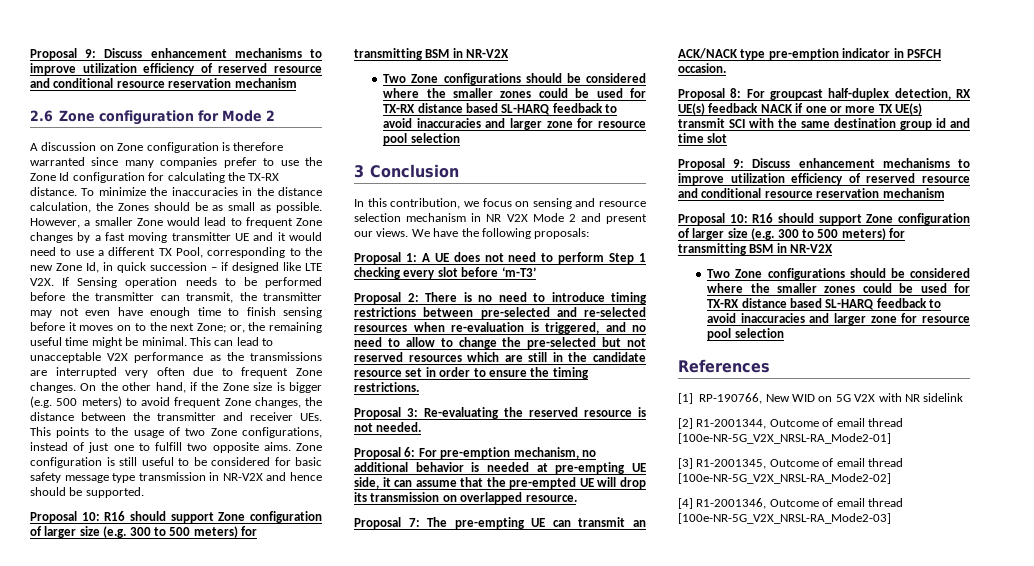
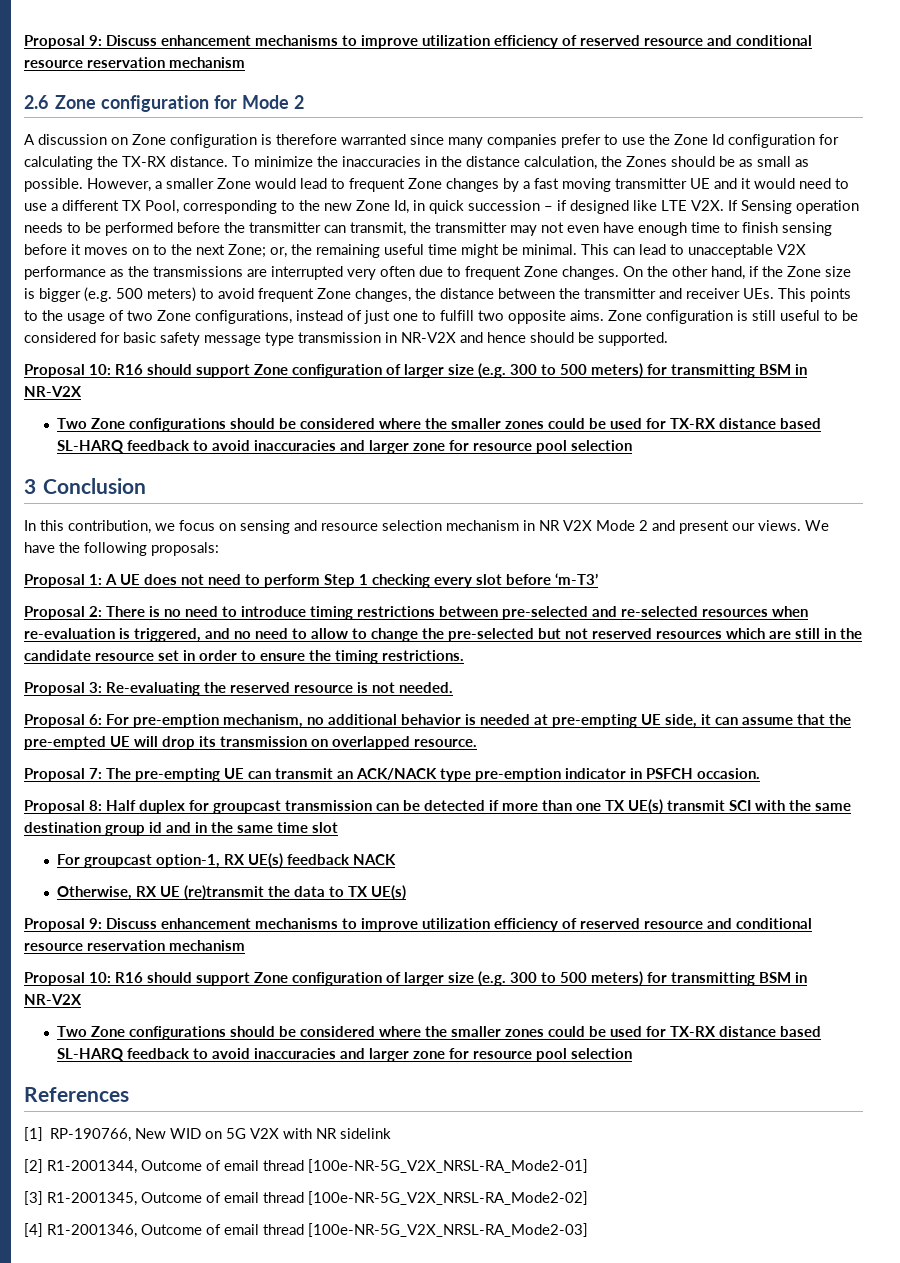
- Proposal 8: For groupcast half-duplex detection, RX UE(s) feedback NACK if one or more TX UE(s) transmit SCI with the same destination group id and time slot
+ Proposal 8: Half duplex for groupcast transmission can be detected if more than one TX UE(s) transmit SCI with the same destination group id and in the same time slot
+ For groupcast option-1, RX UE(s) feedback NACK
+ Otherwise, RX UE (re)transmit the data to TX UE(s)

